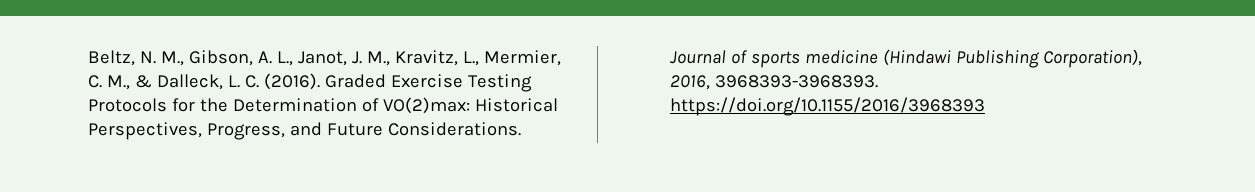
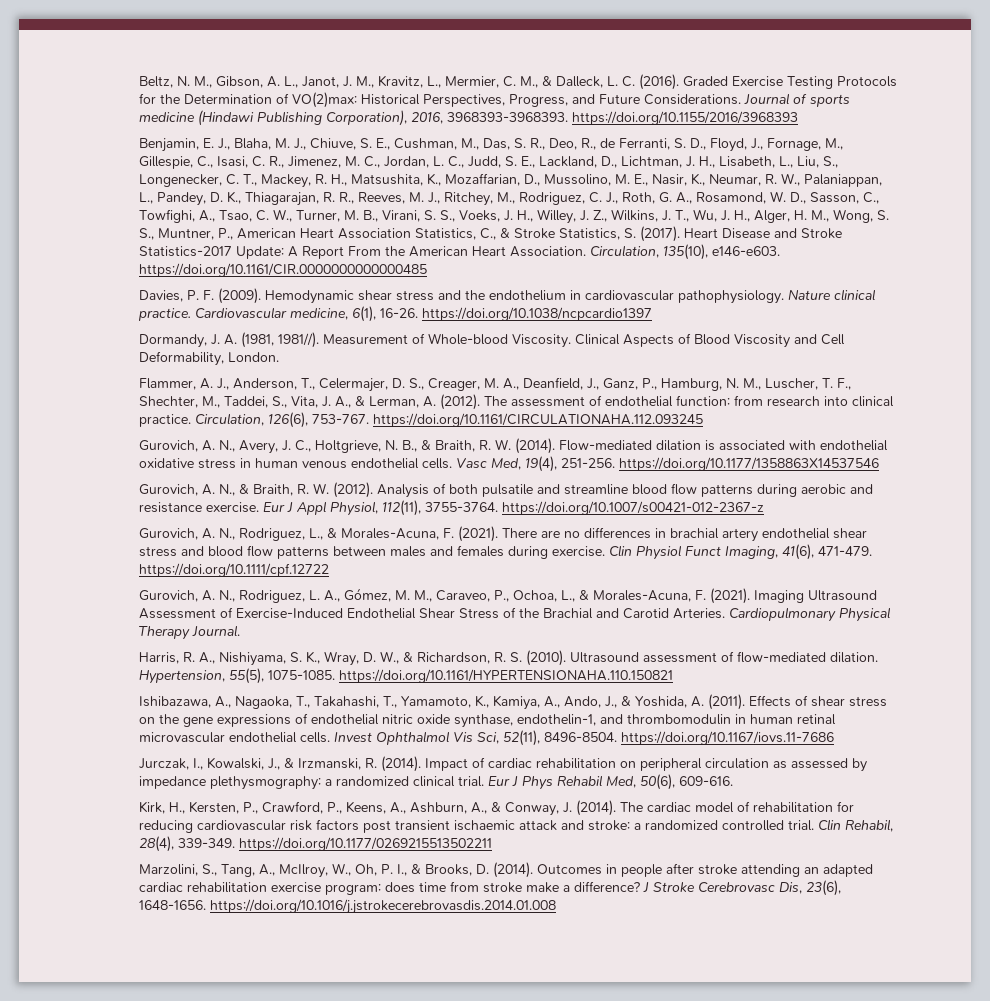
+ Benjamin, E. J., Blaha, M. J., Chiuve, S. E., Cushman, M., Das, S. R., Deo, R., de Ferranti, S. D., Floyd, J., Fornage, M., Gillespie, C., Isasi, C. R., Jimenez, M. C., Jordan, L. C., Judd, S. E., Lackland, D., Lichtman, J. H., Lisabeth, L., Liu, S., Longenecker, C. T., Mackey, R. H., Matsushita, K., Mozaffarian, D., Mussolino, M. E., Nasir, K., Neumar, R. W., Palaniappan, L., Pandey, D. K., Thiagarajan, R. R., Reeves, M. J., Ritchey, M., Rodriguez, C. J., Roth, G. A., Rosamond, W. D., Sasson, C., Towfighi, A., Tsao, C. W., Turner, M. B., Virani, S. S., Voeks, J. H., Willey, J. Z., Wilkins, J. T., Wu, J. H., Alger, H. M., Wong, S. S., Muntner, P., American Heart Association Statistics, C., & Stroke Statistics, S. (2017). Heart Disease and Stroke Statistics-2017 Update: A Report From the American Heart Association. Circulation, 135(10), e146-e603. https://doi.org/10.1161/CIR.0000000000000485
+ Davies, P. F. (2009). Hemodynamic shear stress and the endothelium in cardiovascular pathophysiology. Nature clinical practice. Cardiovascular medicine, 6(1), 16-26. https://doi.org/10.1038/ncpcardio1397
+ Dormandy, J. A. (1981, 1981//). Measurement of Whole-blood Viscosity. Clinical Aspects of Blood Viscosity and Cell Deformability, London.
+ Flammer, A. J., Anderson, T., Celermajer, D. S., Creager, M. A., Deanfield, J., Ganz, P., Hamburg, N. M., Luscher, T. F., Shechter, M., Taddei, S., Vita, J. A., & Lerman, A. (2012). The assessment of endothelial function: from research into clinical practice. Circulation, 126(6), 753-767. https://doi.org/10.1161/CIRCULATIONAHA.112.093245
+ Gurovich, A. N., Avery, J. C., Holtgrieve, N. B., & Braith, R. W. (2014). Flow-mediated dilation is associated with endothelial oxidative stress in human venous endothelial cells. Vasc Med, 19(4), 251-256. https://doi.org/10.1177/1358863X14537546
+ Gurovich, A. N., & Braith, R. W. (2012). Analysis of both pulsatile and streamline blood flow patterns during aerobic and resistance exercise. Eur J Appl Physiol, 112(11), 3755-3764. https://doi.org/10.1007/s00421-012-2367-z
+ Gurovich, A. N., Rodriguez, L., & Morales-Acuna, F. (2021). There are no differences in brachial artery endothelial shear stress and blood flow patterns between males and females during exercise. Clin Physiol Funct Imaging, 41(6), 471-479. https://doi.org/10.1111/cpf.12722
+ Gurovich, A. N., Rodriguez, L. A., Gómez, M. M., Caraveo, P., Ochoa, L., & Morales-Acuna, F. (2021). Imaging Ultrasound Assessment of Exercise-Induced Endothelial Shear Stress of the Brachial and Carotid Arteries. Cardiopulmonary Physical Therapy Journal.
+ Harris, R. A., Nishiyama, S. K., Wray, D. W., & Richardson, R. S. (2010). Ultrasound assessment of flow-mediated dilation. Hypertension, 55(5), 1075-1085. https://doi.org/10.1161/HYPERTENSIONAHA.110.150821
+ Ishibazawa, A., Nagaoka, T., Takahashi, T., Yamamoto, K., Kamiya, A., Ando, J., & Yoshida, A. (2011). Effects of shear stress on the gene expressions of endothelial nitric oxide synthase, endothelin-1, and thrombomodulin in human retinal microvascular endothelial cells. Invest Ophthalmol Vis Sci, 52(11), 8496-8504. https://doi.org/10.1167/iovs.11-7686
+ Jurczak, I., Kowalski, J., & Irzmanski, R. (2014). Impact of cardiac rehabilitation on peripheral circulation as assessed by impedance plethysmography: a randomized clinical trial. Eur J Phys Rehabil Med, 50(6), 609-616.
+ Kirk, H., Kersten, P., Crawford, P., Keens, A., Ashburn, A., & Conway, J. (2014). The cardiac model of rehabilitation for reducing cardiovascular risk factors post transient ischaemic attack and stroke: a randomized controlled trial. Clin Rehabil, 28(4), 339-349. https://doi.org/10.1177/0269215513502211
+ Marzolini, S., Tang, A., McIlroy, W., Oh, P. I., & Brooks, D. (2014). Outcomes in people after stroke attending an adapted cardiac rehabilitation exercise program: does time from stroke make a difference? J Stroke Cerebrovasc Dis, 23(6), 1648-1656. https://doi.org/10.1016/j.jstrokecerebrovasdis.2014.01.008

